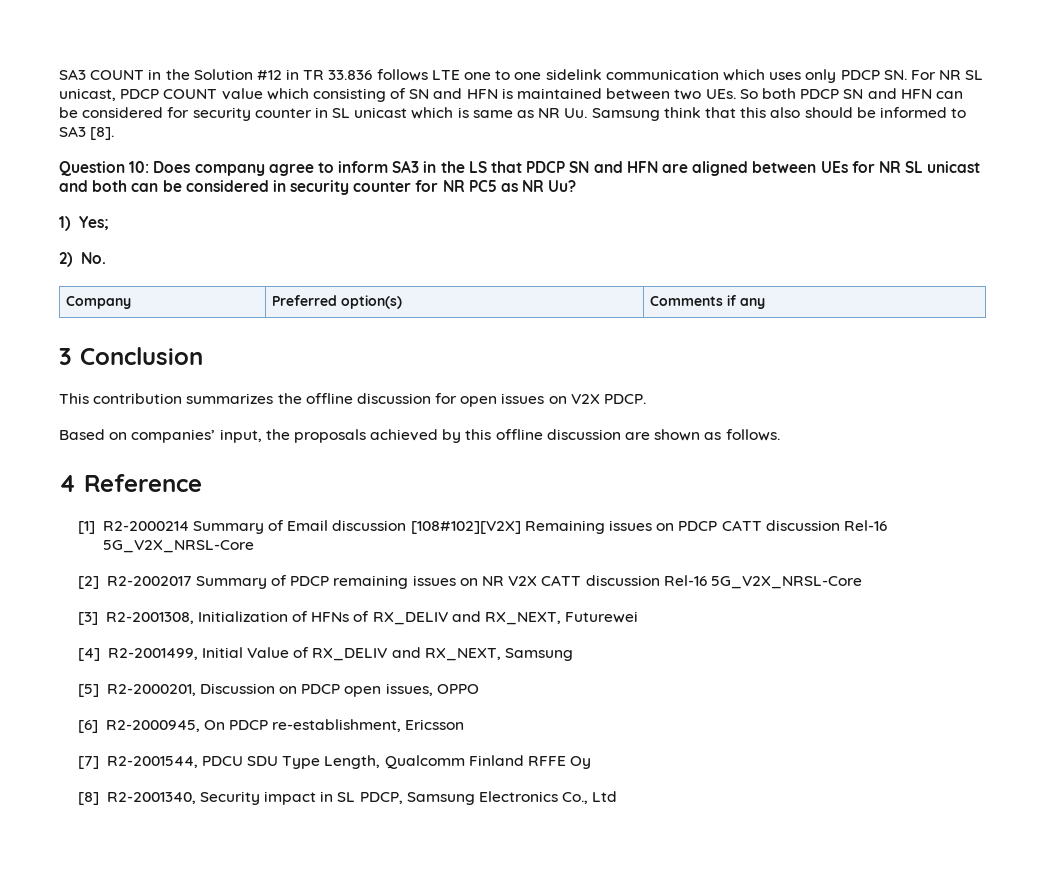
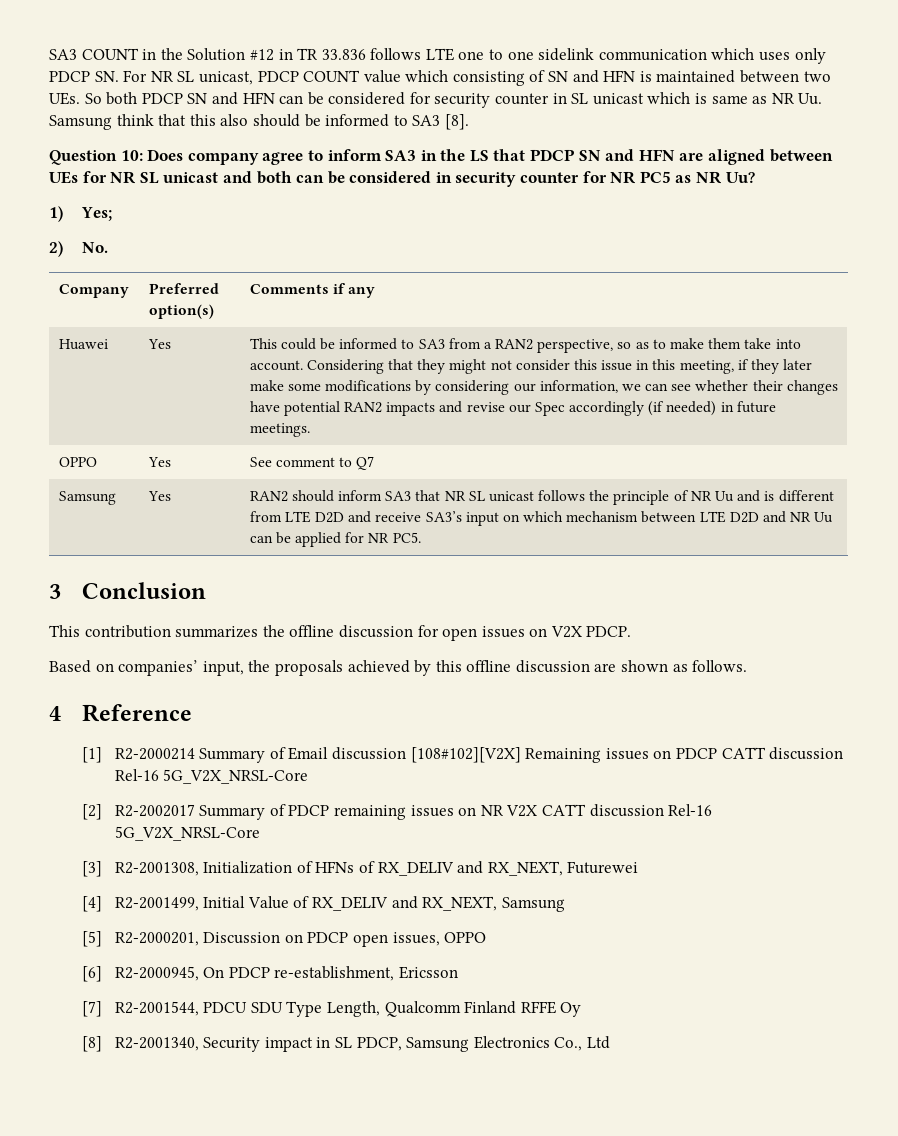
+ Huawei | Yes | This could be informed to SA3 from a RAN2 perspective, so as to make them take into account. Considering that they might not consider this issue in this meeting, if they later make some modifications by considering our information, we can see whether their changes have potential RAN2 impacts and revise our Spec accordingly (if needed) in future meetings.
+ OPPO | Yes | See comment to Q7
+ Samsung | Yes | RAN2 should inform SA3 that NR SL unicast follows the principle of NR Uu and is different from LTE D2D and receive SA3’s input on which mechanism between LTE D2D and NR Uu can be applied for NR PC5.

